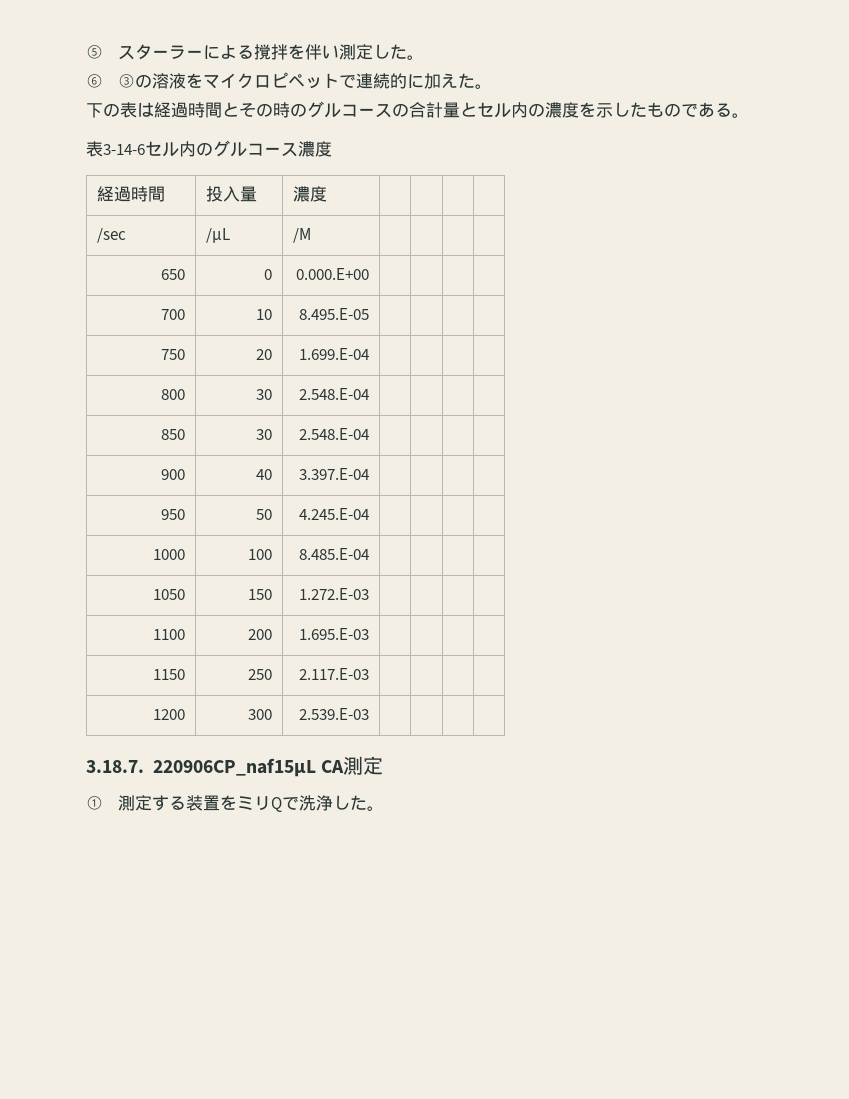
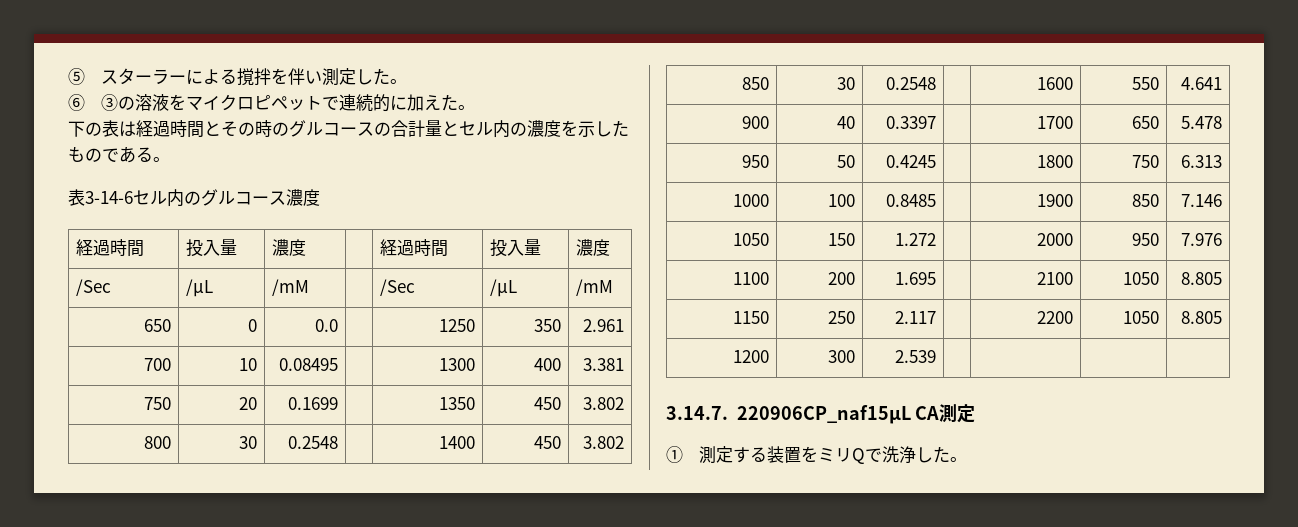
- 経過時間 | 投入量 | 濃度 | | | |
- /sec | /µL | /M | | | |
- 650 | 0 | 0.000.E+00 | | | |
- 700 | 10 | 8.495.E-05 | | | |
- 750 | 20 | 1.699.E-04 | | | |
- 800 | 30 | 2.548.E-04 | | | |
- 850 | 30 | 2.548.E-04 | | | |
- 900 | 40 | 3.397.E-04 | | | |
- 950 | 50 | 4.245.E-04 | | | |
- 1000 | 100 | 8.485.E-04 | | | |
- 1050 | 150 | 1.272.E-03 | | | |
- 1100 | 200 | 1.695.E-03 | | | |
- 1150 | 250 | 2.117.E-03 | | | |
+ 経過時間 | 投入量 | 濃度 | | 経過時間 | 投入量 | 濃度
+ /Sec | /µL | /mM | | /Sec | /µL | /mM
+ 650 | 0 | 0.0 | | 1250 | 350 | 2.961
+ 700 | 10 | 0.08495 | | 1300 | 400 | 3.381
+ 750 | 20 | 0.1699 | | 1350 | 450 | 3.802
+ 800 | 30 | 0.2548 | | 1400 | 450 | 3.802
+ 850 | 30 | 0.2548 | | 1600 | 550 | 4.641
+ 900 | 40 | 0.3397 | | 1700 | 650 | 5.478
+ 950 | 50 | 0.4245 | | 1800 | 750 | 6.313
+ 1000 | 100 | 0.8485 | | 1900 | 850 | 7.146
+ 1050 | 150 | 1.272 | | 2000 | 950 | 7.976
+ 1100 | 200 | 1.695 | | 2100 | 1050 | 8.805
+ 1150 | 250 | 2.117 | | 2200 | 1050 | 8.805
- 1200 | 300 | 2.539.E-03 | | | |
- 3.18.7. 220906CP_naf15μL CA測定
+ 1200 | 300 | 2.539 | | | |
+ 3.14.7. 220906CP_naf15μL CA測定

